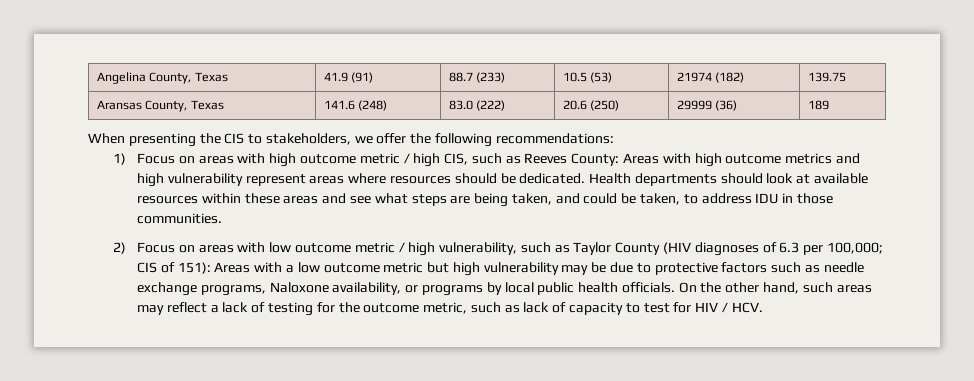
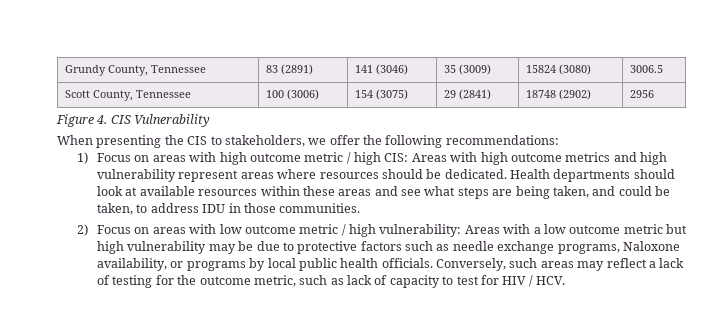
- Angelina County, Texas | 41.9 (91) | 88.7 (233) | 10.5 (53) | 21974 (182) | 139.75
- Aransas County, Texas | 141.6 (248) | 83.0 (222) | 20.6 (250) | 29999 (36) | 189
+ Grundy County, Tennessee | 83 (2891) | 141 (3046) | 35 (3009) | 15824 (3080) | 3006.5
+ Scott County, Tennessee | 100 (3006) | 154 (3075) | 29 (2841) | 18748 (2902) | 2956
+ Figure 4. CIS Vulnerability
- 1) Focus on areas with high outcome metric / high CIS, such as Reeves County: Areas with high outcome metrics and high vulnerability represent areas where resources should be dedicated.
+ 1) Focus on areas with high outcome metric / high CIS: Areas with high outcome metrics and high vulnerability represent areas where resources should be dedicated.
- 2) Focus on areas with low outcome metric / high vulnerability, such as Taylor County (HIV diagnoses of 6.3 per 100,000; CIS of 151): Areas with a low outcome metric but high vulnerability may be due to protective factors such as needle exchange programs, Naloxone availability, or programs by local public health officials.
+ 2) Focus on areas with low outcome metric / high vulnerability: Areas with a low outcome metric but high vulnerability may be due to protective factors such as needle exchange programs, Naloxone availability, or programs by local public health officials.
- On the other hand, such areas may reflect a lack of testing for the outcome metric, such as lack of capacity to test for HIV / HCV.
+ Conversely, such areas may reflect a lack of testing for the outcome metric, such as lack of capacity to test for HIV / HCV.

